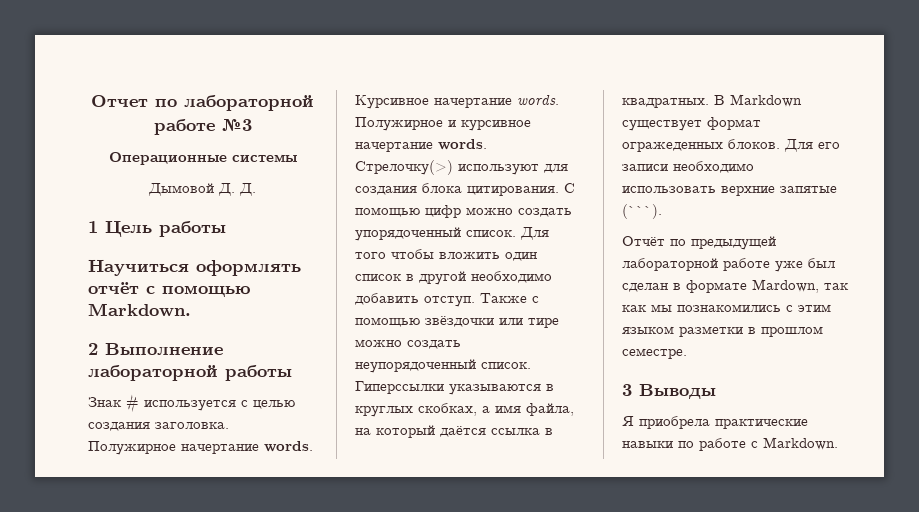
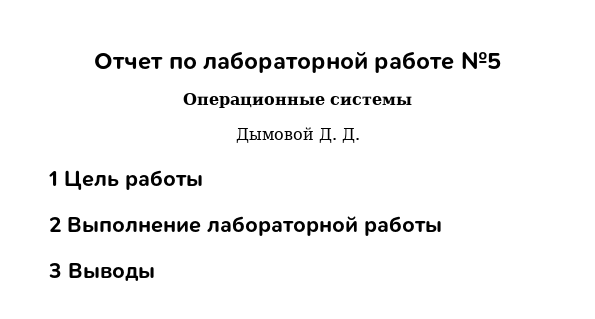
- Отчет по лабораторной работе №3
+ Отчет по лабораторной работе №5
- Научиться оформлять отчёт с помощью Markdown.
  2 Выполнение лабораторной работы
- Знак # используется с целью создания заголовка. Полужирное начертание words. Курсивное начертание words. Полужирное и курсивное начертание words. Стрелочку(>) используют для создания блока цитирования. С помощью цифр можно создать упорядоченный список. Для того чтобы вложить один список в другой необходимо добавить отступ. Также с помощью звёздочки или тире можно создать неупорядоченный список. Гиперссылки указываются в круглых скобках, а имя файла, на который даётся ссылка в квадратных. В Markdown существует формат огражеденных блоков. Для его записи необходимо использовать верхние запятые (```).
- Отчёт по предыдущей лабораторной работе уже был сделан в формате Mardown, так как мы познакомились с этим языком разметки в прошлом семестре.
  3 Выводы
- Я приобрела практические навыки по работе с Markdown.

